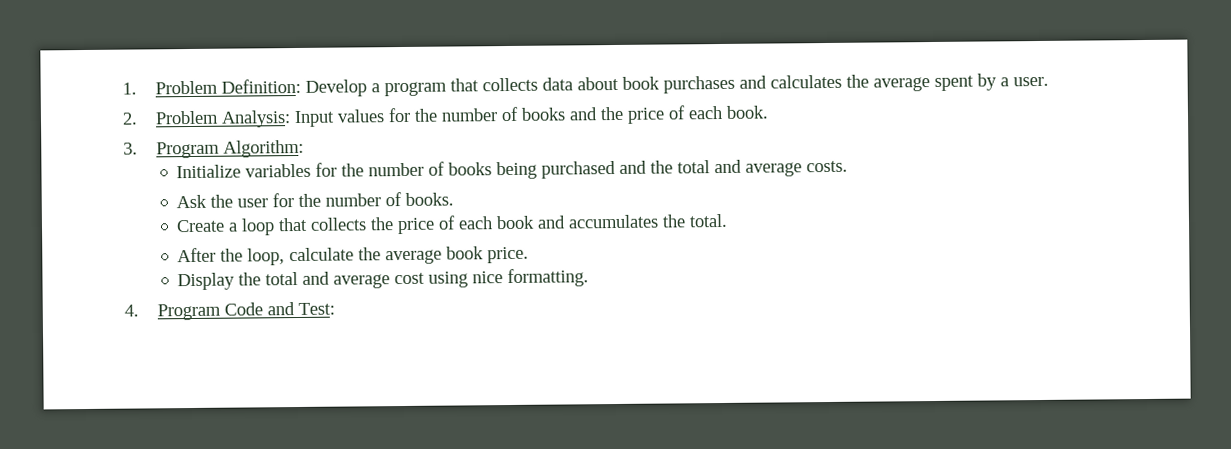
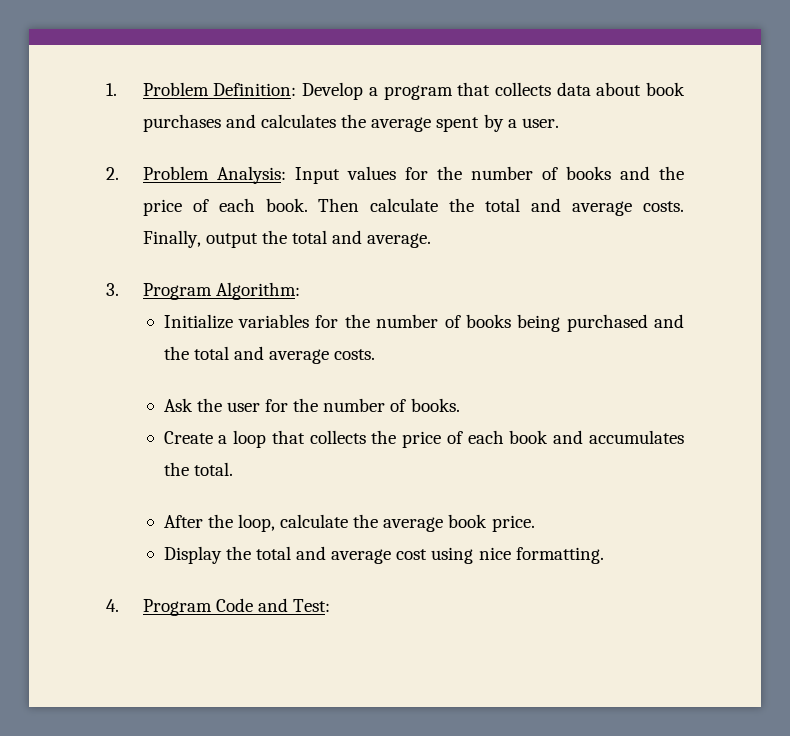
+ Then calculate the total and average costs. Finally, output the total and average.

